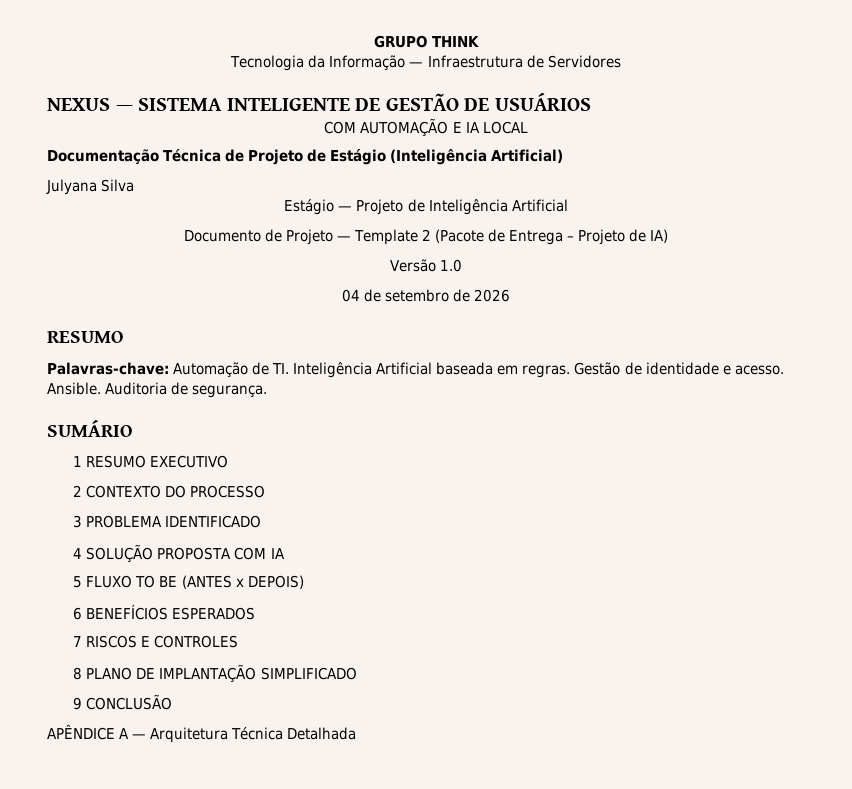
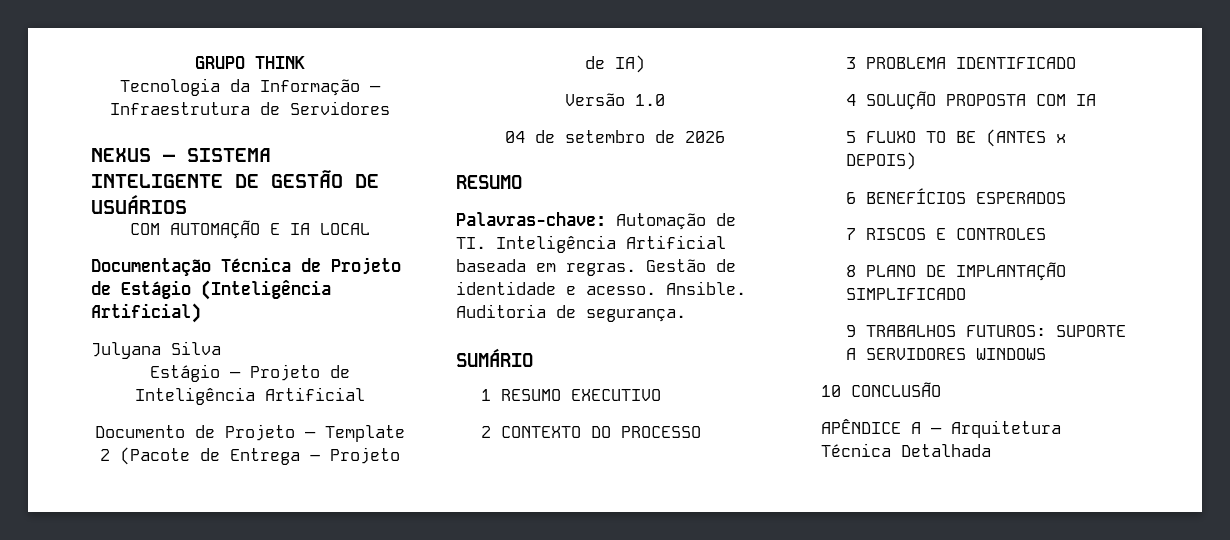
- 9 CONCLUSÃO
+ 9 TRABALHOS FUTUROS: SUPORTE A SERVIDORES WINDOWS
+ 10 CONCLUSÃO

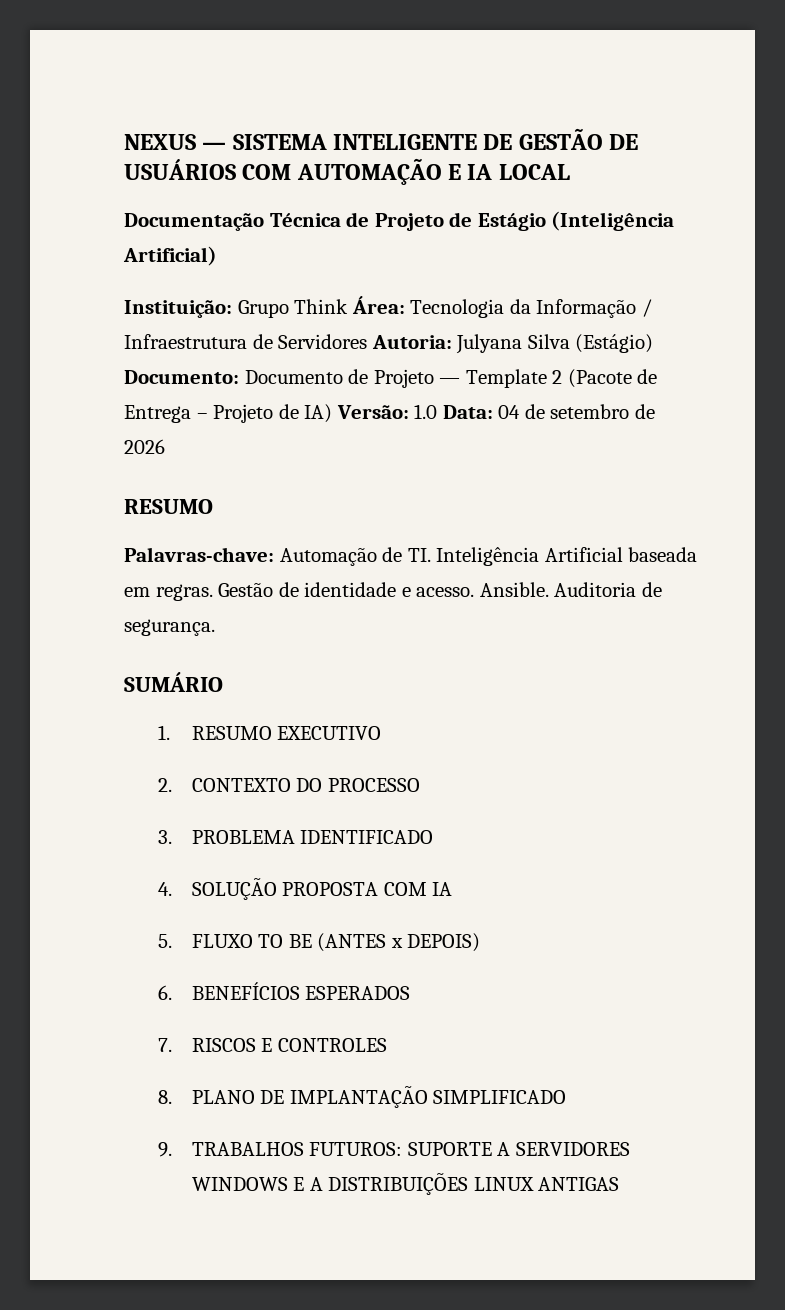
- GRUPO THINK
- Tecnologia da Informação — Infraestrutura de Servidores
- NEXUS — SISTEMA INTELIGENTE DE GESTÃO DE USUÁRIOS
- COM AUTOMAÇÃO E IA LOCAL
+ NEXUS — SISTEMA INTELIGENTE DE GESTÃO DE USUÁRIOS COM AUTOMAÇÃO E IA LOCAL
- Julyana Silva
- Estágio — Projeto de Inteligência Artificial
- Documento de Projeto — Template 2 (Pacote de Entrega – Projeto de IA)
- Versão 1.0
- 04 de setembro de 2026
+ Instituição: Grupo Think Área: Tecnologia da Informação / Infraestrutura de Servidores Autoria: Julyana Silva (Estágio) Documento: Documento de Projeto — Template 2 (Pacote de Entrega – Projeto de IA) Versão: 1.0 Data: 04 de setembro de 2026
- 1 RESUMO EXECUTIVO
+ 1. RESUMO EXECUTIVO
- 2 CONTEXTO DO PROCESSO
+ 2. CONTEXTO DO PROCESSO
- 3 PROBLEMA IDENTIFICADO
+ 3. PROBLEMA IDENTIFICADO
- 4 SOLUÇÃO PROPOSTA COM IA
+ 4. SOLUÇÃO PROPOSTA COM IA
- 5 FLUXO TO BE (ANTES x DEPOIS)
+ 5. FLUXO TO BE (ANTES x DEPOIS)
- 6 BENEFÍCIOS ESPERADOS
+ 6. BENEFÍCIOS ESPERADOS
- 7 RISCOS E CONTROLES
+ 7. RISCOS E CONTROLES
- 8 PLANO DE IMPLANTAÇÃO SIMPLIFICADO
+ 8. PLANO DE IMPLANTAÇÃO SIMPLIFICADO
- 9 TRABALHOS FUTUROS: SUPORTE A SERVIDORES WINDOWS
- 10 CONCLUSÃO
- APÊNDICE A — Arquitetura Técnica Detalhada
+ 9. TRABALHOS FUTUROS: SUPORTE A SERVIDORES WINDOWS E A DISTRIBUIÇÕES LINUX ANTIGAS

